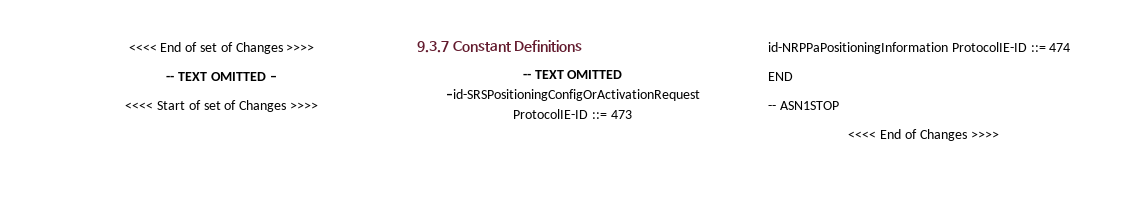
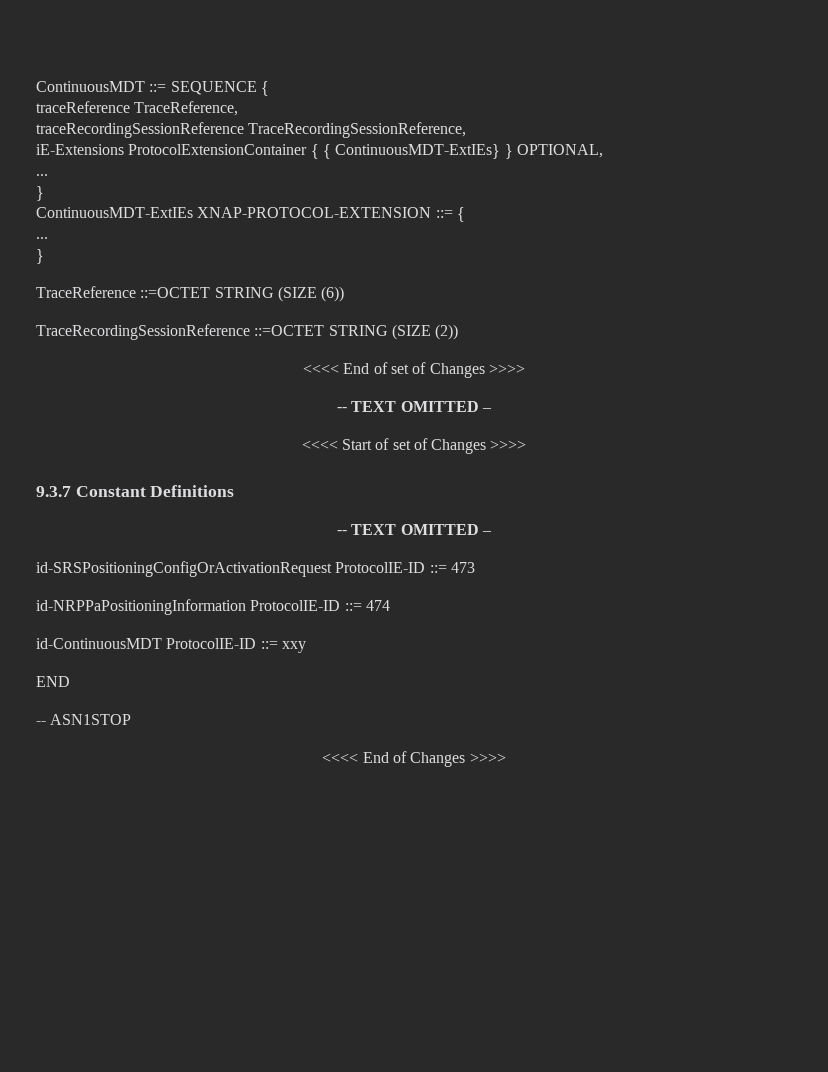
+ ContinuousMDT ::= SEQUENCE {
+ traceReference TraceReference,
+ traceRecordingSessionReference TraceRecordingSessionReference,
+ iE-Extensions ProtocolExtensionContainer { { ContinuousMDT-ExtIEs} } OPTIONAL,
+ ...
+ }
+ ContinuousMDT-ExtIEs XNAP-PROTOCOL-EXTENSION ::= {
+ ...
+ }
+ TraceReference ::=OCTET STRING (SIZE (6))
+ TraceRecordingSessionReference ::=OCTET STRING (SIZE (2))
  9.3.7 Constant Definitions
- -- TEXT OMITTED –id-SRSPositioningConfigOrActivationRequest ProtocolIE-ID ::= 473
+ -- TEXT OMITTED –
+ id-SRSPositioningConfigOrActivationRequest ProtocolIE-ID ::= 473
+ id-ContinuousMDT ProtocolIE-ID ::= xxy

